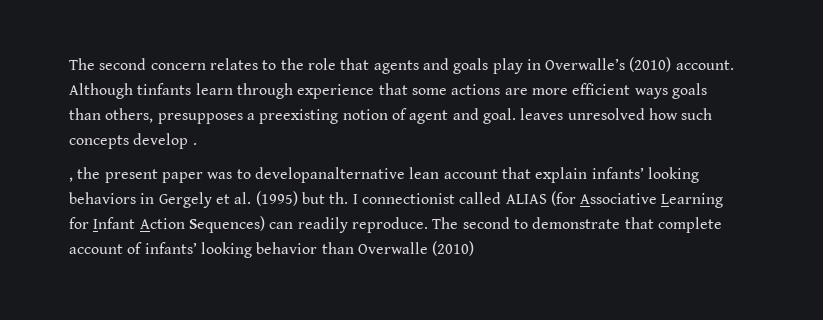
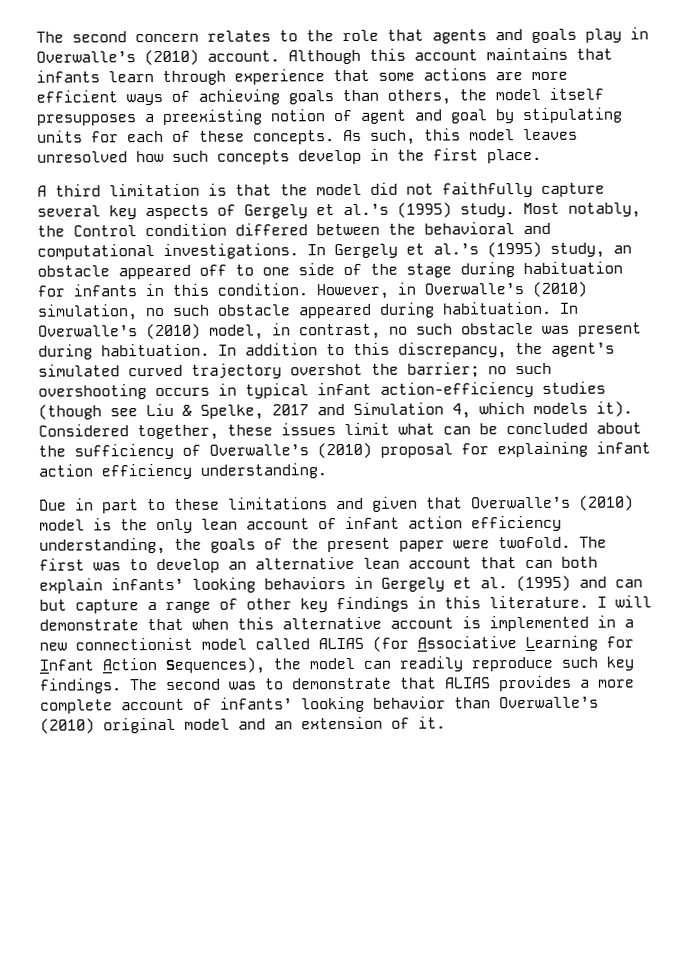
- Although tinfants learn through experience that some actions are more efficient ways goals than others, presupposes a preexisting notion of agent and goal. leaves unresolved how such concepts develop .
- , the present paper was to developanalternative lean account that explain infants’ looking behaviors in Gergely et al. (1995) but th. I connectionist called ALIAS (for Associative Learning for Infant Action Sequences) can readily reproduce. The second to demonstrate that complete account of infants’ looking behavior than Overwalle (2010)
+ Although this account maintains that infants learn through experience that some actions are more efficient ways of achieving goals than others, the model itself presupposes a preexisting notion of agent and goal by stipulating units for each of these concepts. As such, this model leaves unresolved how such concepts develop in the first place.
+ A third limitation is that the model did not faithfully capture several key aspects of Gergely et al.’s (1995) study. Most notably, the Control condition differed between the behavioral and computational investigations. In Gergely et al.’s (1995) study, an obstacle appeared off to one side of the stage during habituation for infants in this condition. However, in Overwalle’s (2010) simulation, no such obstacle appeared during habituation. In Overwalle’s (2010) model, in contrast, no such obstacle was present during habituation. In addition to this discrepancy, the agent’s simulated curved trajectory overshot the barrier; no such overshooting occurs in typical infant action-efficiency studies (though see Liu & Spelke, 2017 and Simulation 4, which models it). Considered together, these issues limit what can be concluded about the sufficiency of Overwalle’s (2010) proposal for explaining infant action efficiency understanding.
+ Due in part to these limitations and given that Overwalle’s (2010) model is the only lean account of infant action efficiency understanding, the goals of the present paper were twofold. The first was to develop an alternative lean account that can both explain infants’ looking behaviors in Gergely et al. (1995) and can but capture a range of other key findings in this literature. I will demonstrate that when this alternative account is implemented in a new connectionist model called ALIAS (for Associative Learning for Infant Action Sequences), the model can readily reproduce such key findings. The second was to demonstrate that ALIAS provides a more complete account of infants’ looking behavior than Overwalle’s (2010) original model and an extension of it.

